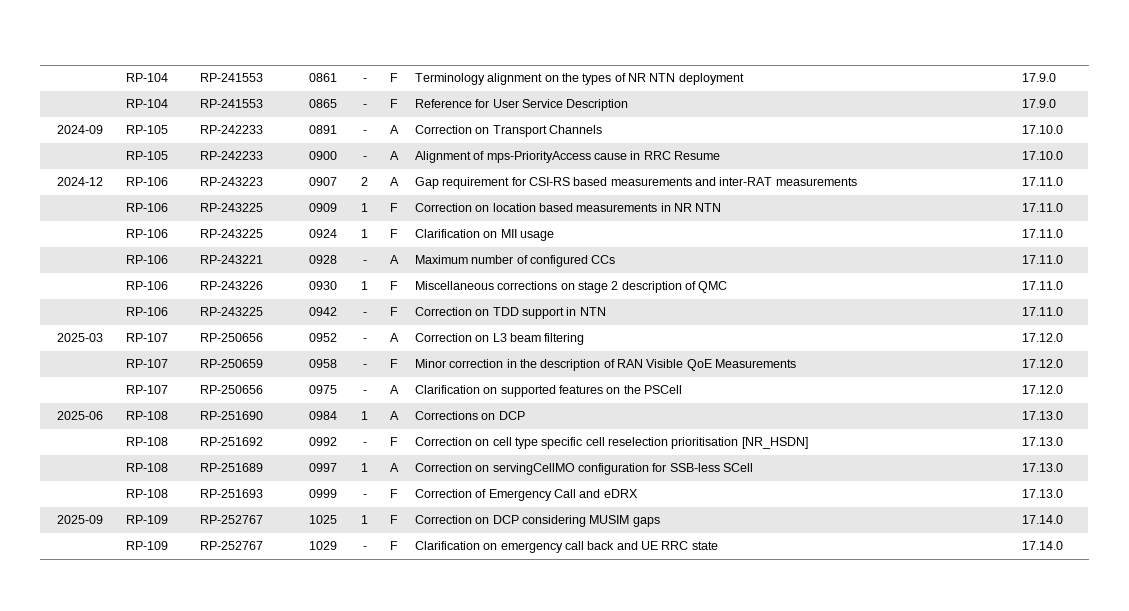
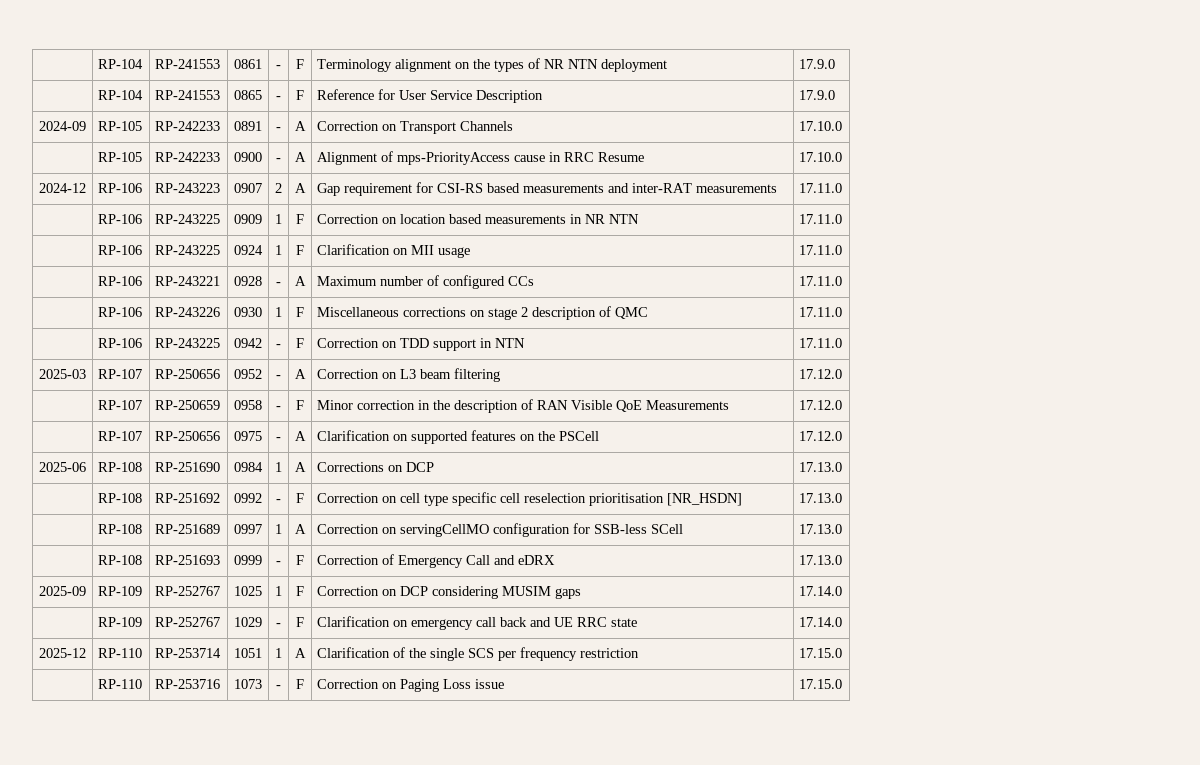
+ 2025-12 | RP-110 | RP-253714 | 1051 | 1 | A | Clarification of the single SCS per frequency restriction | 17.15.0
+ | RP-110 | RP-253716 | 1073 | - | F | Correction on Paging Loss issue | 17.15.0

